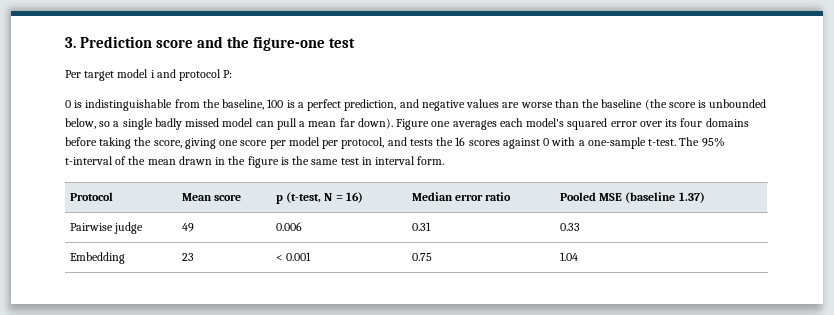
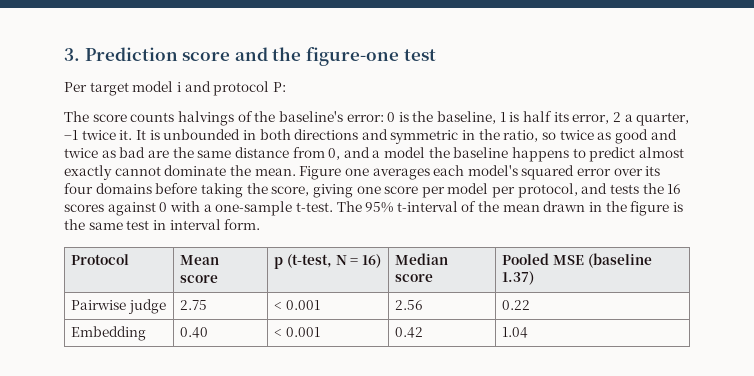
- 0 is indistinguishable from the baseline, 100 is a perfect prediction, and negative values are worse than the baseline (the score is unbounded below, so a single badly missed model can pull a mean far down).
+ The score counts halvings of the baseline's error: 0 is the baseline, 1 is half its error, 2 a quarter, −1 twice it. It is unbounded in both directions and symmetric in the ratio, so twice as good and twice as bad are the same distance from 0, and a model the baseline happens to predict almost exactly cannot dominate the mean.
- Protocol | Mean score | p (t-test, N = 16) | Median error ratio | Pooled MSE (baseline 1.37)
+ Protocol | Mean score | p (t-test, N = 16) | Median score | Pooled MSE (baseline 1.37)
- Pairwise judge | 49 | 0.006 | 0.31 | 0.33
- Embedding | 23 | < 0.001 | 0.75 | 1.04
+ Pairwise judge | 2.75 | < 0.001 | 2.56 | 0.22
+ Embedding | 0.40 | < 0.001 | 0.42 | 1.04

